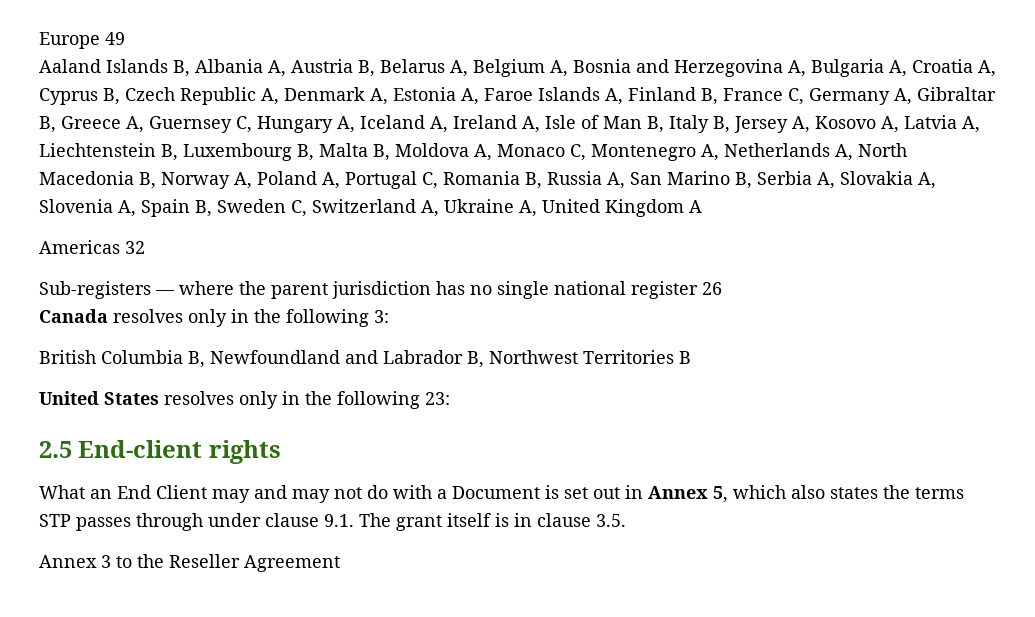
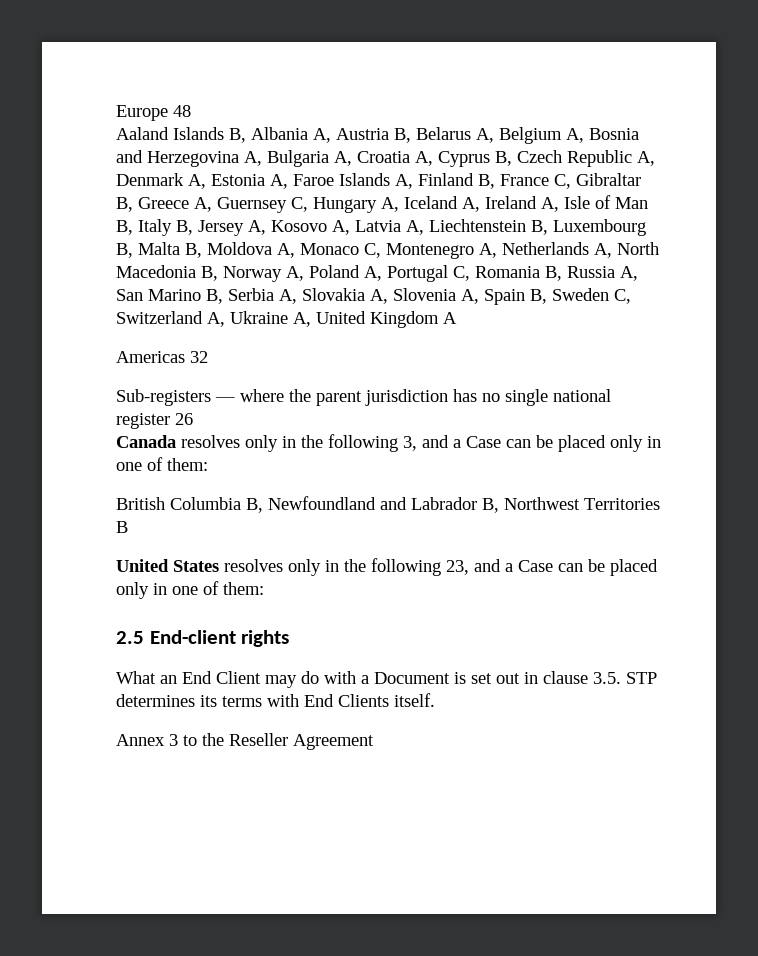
- Europe 49
+ Europe 48
- Aaland Islands B, Albania A, Austria B, Belarus A, Belgium A, Bosnia and Herzegovina A, Bulgaria A, Croatia A, Cyprus B, Czech Republic A, Denmark A, Estonia A, Faroe Islands A, Finland B, France C, Germany A, Gibraltar B, Greece A, Guernsey C, Hungary A, Iceland A, Ireland A, Isle of Man B, Italy B, Jersey A, Kosovo A, Latvia A, Liechtenstein B, Luxembourg B, Malta B, Moldova A, Monaco C, Montenegro A, Netherlands A, North Macedonia B, Norway A, Poland A, Portugal C, Romania B, Russia A, San Marino B, Serbia A, Slovakia A, Slovenia A, Spain B, Sweden C, Switzerland A, Ukraine A, United Kingdom A
+ Aaland Islands B, Albania A, Austria B, Belarus A, Belgium A, Bosnia and Herzegovina A, Bulgaria A, Croatia A, Cyprus B, Czech Republic A, Denmark A, Estonia A, Faroe Islands A, Finland B, France C, Gibraltar B, Greece A, Guernsey C, Hungary A, Iceland A, Ireland A, Isle of Man B, Italy B, Jersey A, Kosovo A, Latvia A, Liechtenstein B, Luxembourg B, Malta B, Moldova A, Monaco C, Montenegro A, Netherlands A, North Macedonia B, Norway A, Poland A, Portugal C, Romania B, Russia A, San Marino B, Serbia A, Slovakia A, Slovenia A, Spain B, Sweden C, Switzerland A, Ukraine A, United Kingdom A
- Canada resolves only in the following 3:
+ Canada resolves only in the following 3, and a Case can be placed only in one of them:
- United States resolves only in the following 23:
+ United States resolves only in the following 23, and a Case can be placed only in one of them:
- What an End Client may and may not do with a Document is set out in Annex 5, which also states the terms STP passes through under clause 9.1. The grant itself is in clause 3.5.
+ What an End Client may do with a Document is set out in clause 3.5. STP determines its terms with End Clients itself.

